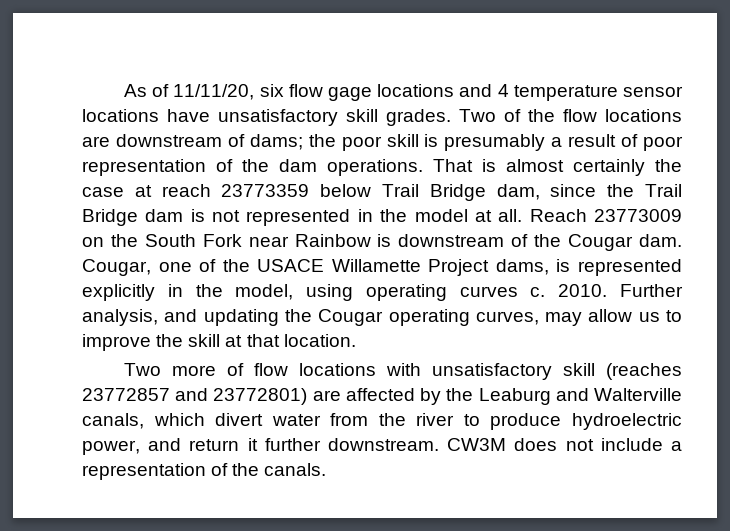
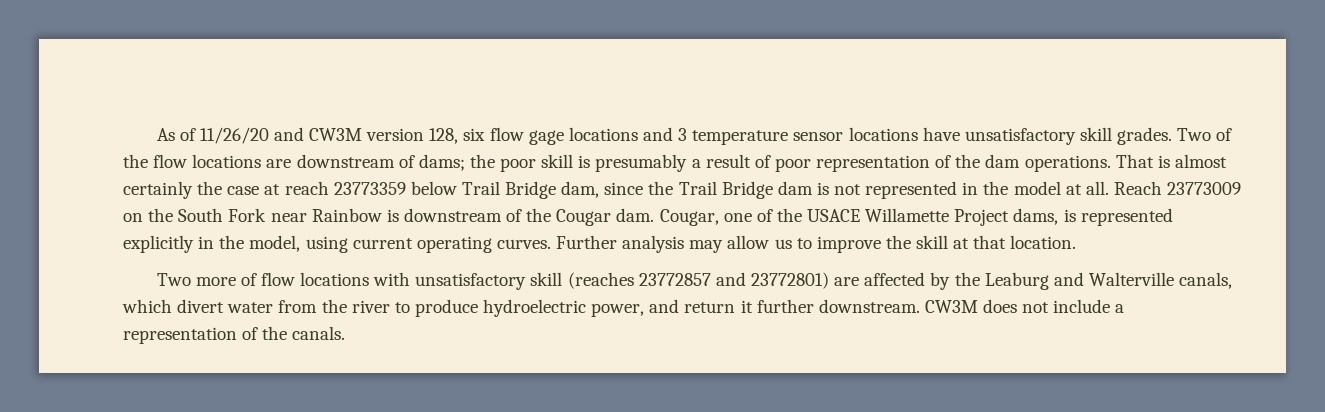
- As of 11/11/20, six flow gage locations and 4 temperature sensor locations have unsatisfactory skill grades.
+ As of 11/26/20 and CW3M version 128, six flow gage locations and 3 temperature sensor locations have unsatisfactory skill grades.
- Cougar, one of the USACE Willamette Project dams, is represented explicitly in the model, using operating curves c. 2010. Further analysis, and updating the Cougar operating curves, may allow us to improve the skill at that location.
+ Cougar, one of the USACE Willamette Project dams, is represented explicitly in the model, using current operating curves. Further analysis may allow us to improve the skill at that location.

